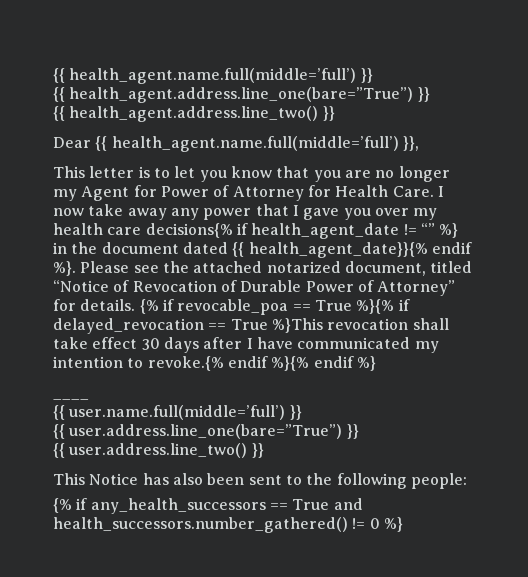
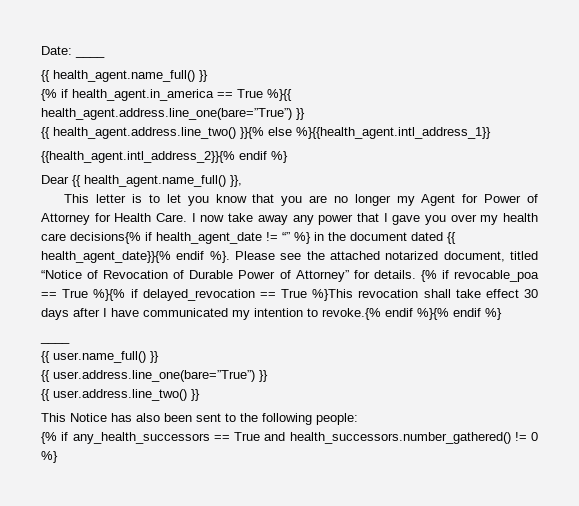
- {{ health_agent.name.full(middle=’full’) }}
- {{ health_agent.address.line_one(bare=”True”) }}
- {{ health_agent.address.line_two() }}
+ Date: ____
+ {{ health_agent.name_full() }}
+ {% if health_agent.in_america == True %}{{ health_agent.address.line_one(bare=”True”) }}
+ {{ health_agent.address.line_two() }}{% else %}{{health_agent.intl_address_1}}
+ {{health_agent.intl_address_2}}{% endif %}
- Dear {{ health_agent.name.full(middle=’full’) }},
+ Dear {{ health_agent.name_full() }},
- {{ user.name.full(middle=’full’) }}
+ {{ user.name_full() }}

